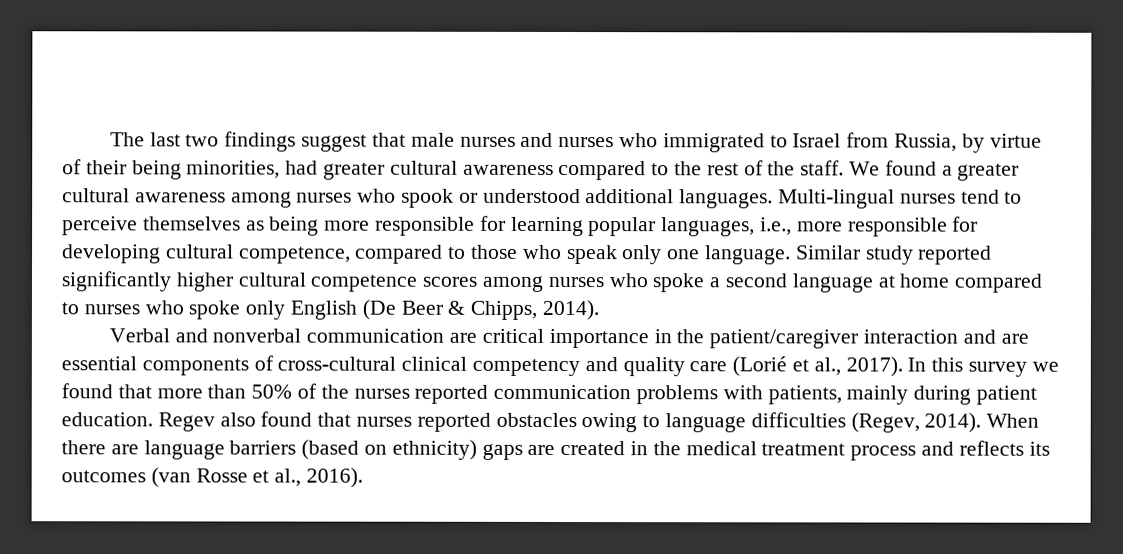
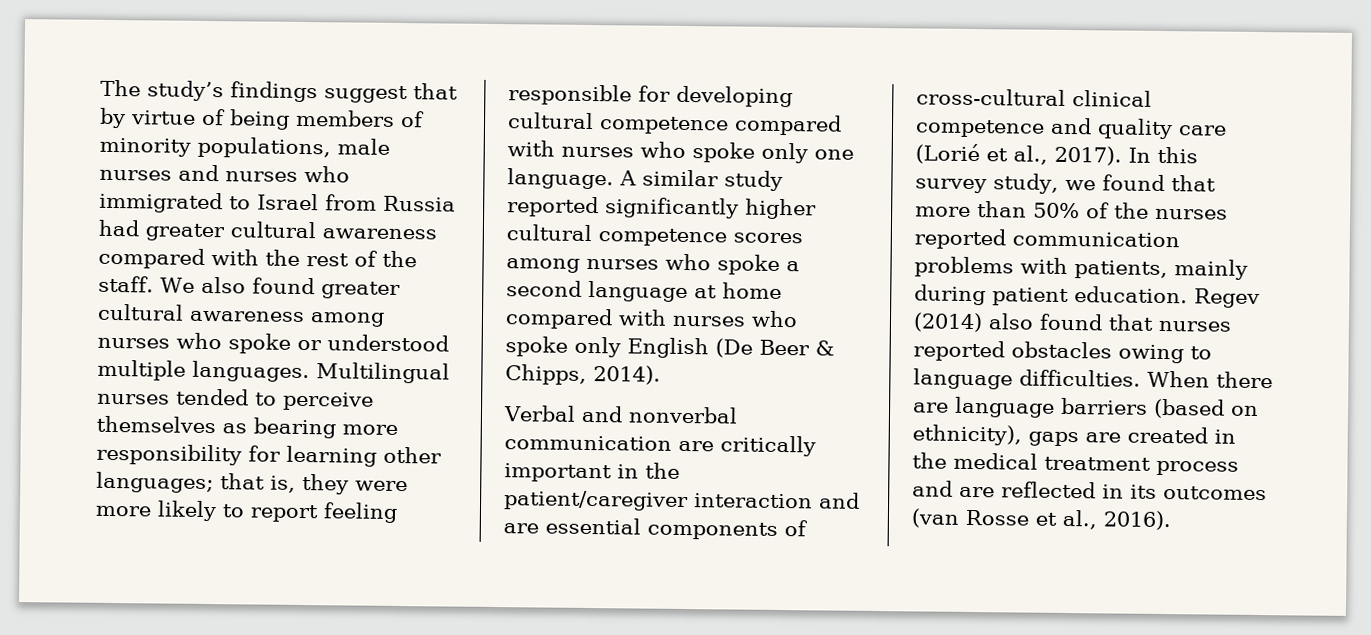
- The last two findings suggest that male nurses and nurses who immigrated to Israel from Russia, by virtue of their being minorities, had greater cultural awareness compared to the rest of the staff.
+ The study’s findings suggest that by virtue of being members of minority populations, male nurses and nurses who immigrated to Israel from Russia had greater cultural awareness compared with the rest of the staff.
- We found a greater cultural awareness among nurses who spook or understood additional languages. Multi-lingual nurses tend to perceive themselves as being more responsible for learning popular languages, i.e., more responsible for developing cultural competence, compared to those who speak only one language.
+ We also found greater cultural awareness among nurses who spoke or understood multiple languages. Multilingual nurses tended to perceive themselves as bearing more responsibility for learning other languages; that is, they were more likely to report feeling responsible for developing cultural competence compared with nurses who spoke only one language.
- Similar study reported significantly higher cultural competence scores among nurses who spoke a second language at home compared to nurses who spoke only English (De Beer & Chipps, 2014).
+ A similar study reported significantly higher cultural competence scores among nurses who spoke a second language at home compared with nurses who spoke only English (De Beer & Chipps, 2014).
- Verbal and nonverbal communication are critical importance in the patient/caregiver interaction and are essential components of cross-cultural clinical competency and quality care (Lorié et al., 2017).
+ Verbal and nonverbal communication are critically important in the patient/caregiver interaction and are essential components of cross-cultural clinical competence and quality care (Lorié et al., 2017).
- In this survey we found that more than 50% of the nurses reported communication problems with patients, mainly during patient education.
+ In this survey study, we found that more than 50% of the nurses reported communication problems with patients, mainly during patient education.
- Regev also found that nurses reported obstacles owing to language difficulties (Regev, 2014).
+ Regev (2014) also found that nurses reported obstacles owing to language difficulties.
- When there are language barriers (based on ethnicity) gaps are created in the medical treatment process and reflects its outcomes (van Rosse et al., 2016).
+ When there are language barriers (based on ethnicity), gaps are created in the medical treatment process and are reflected in its outcomes (van Rosse et al., 2016).

